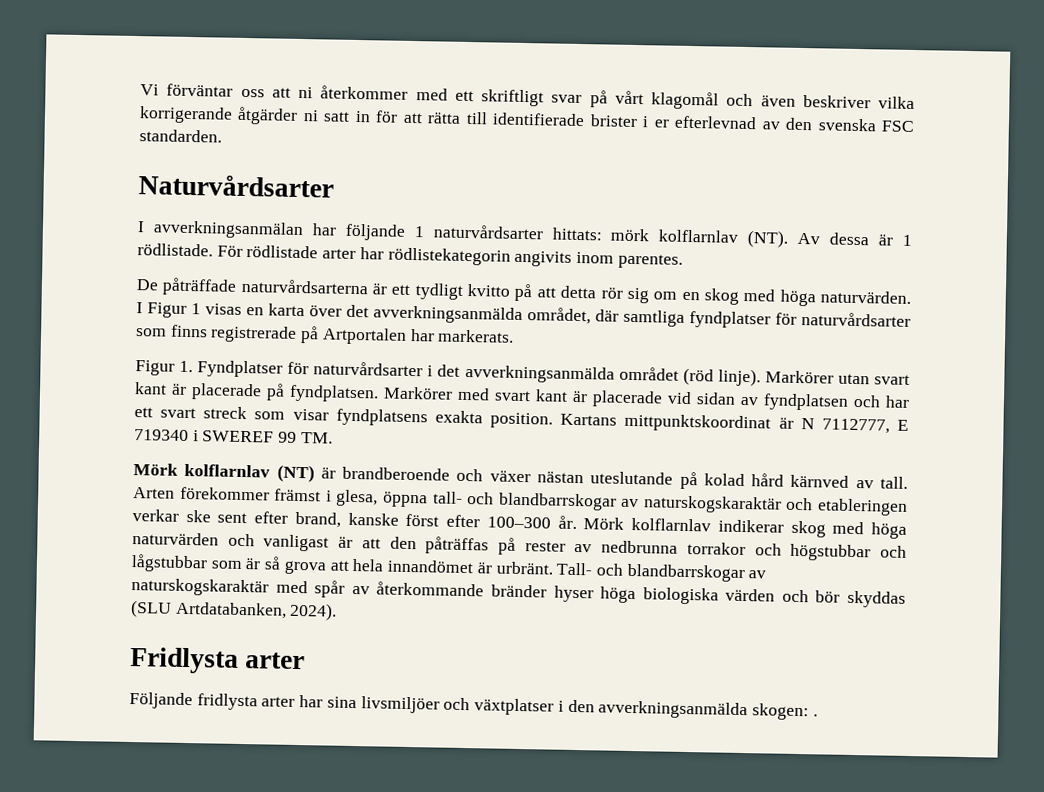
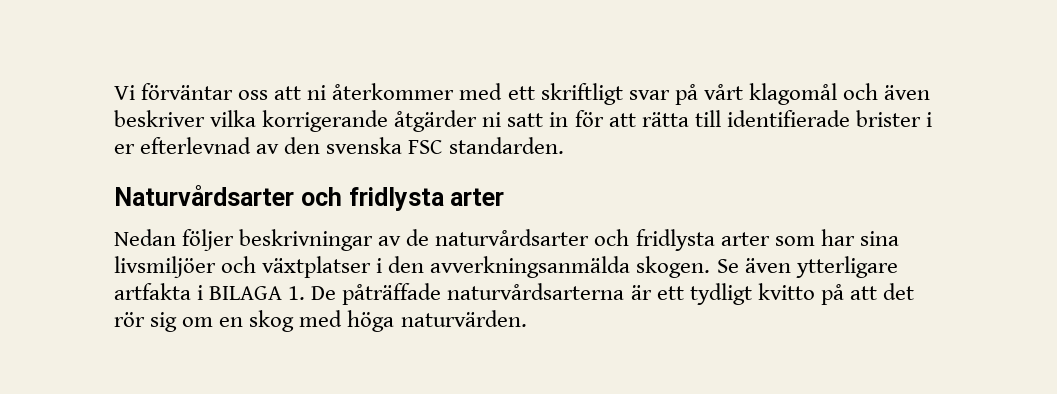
- Naturvårdsarter
- I avverkningsanmälan har följande 1 naturvårdsarter hittats: mörk kolflarnlav (NT). Av dessa är 1 rödlistade. För rödlistade arter har rödlistekategorin angivits inom parentes.
- De påträffade naturvårdsarterna är ett tydligt kvitto på att detta rör sig om en skog med höga naturvärden. I Figur 1 visas en karta över det avverkningsanmälda området, där samtliga fyndplatser för naturvårdsarter som finns registrerade på Artportalen har markerats.
- Figur 1. Fyndplatser för naturvårdsarter i det avverkningsanmälda området (röd linje). Markörer utan svart kant är placerade på fyndplatsen. Markörer med svart kant är placerade vid sidan av fyndplatsen och har ett svart streck som visar fyndplatsens exakta position. Kartans mittpunktskoordinat är N 7112777, E 719340 i SWEREF 99 TM.
- Mörk kolflarnlav (NT) är brandberoende och växer nästan uteslutande på kolad hård kärnved av tall. Arten förekommer främst i glesa, öppna tall- och blandbarrskogar av naturskogskaraktär och etableringen verkar ske sent efter brand, kanske först efter 100–300 år. Mörk kolflarnlav indikerar skog med höga naturvärden och vanligast är att den påträffas på rester av nedbrunna torrakor och högstubbar och lågstubbar som är så grova att hela innandömet är urbränt. Tall- och blandbarrskogar av naturskogskaraktär med spår av återkommande bränder hyser höga biologiska värden och bör skyddas (SLU Artdatabanken, 2024).
- Fridlysta arter
- Följande fridlysta arter har sina livsmiljöer och växtplatser i den avverkningsanmälda skogen: .
+ Naturvårdsarter och fridlysta arter
+ Nedan följer beskrivningar av de naturvårdsarter och fridlysta arter som har sina livsmiljöer och växtplatser i den avverkningsanmälda skogen. Se även ytterligare artfakta i BILAGA 1. De påträffade naturvårdsarterna är ett tydligt kvitto på att det rör sig om en skog med höga naturvärden.

